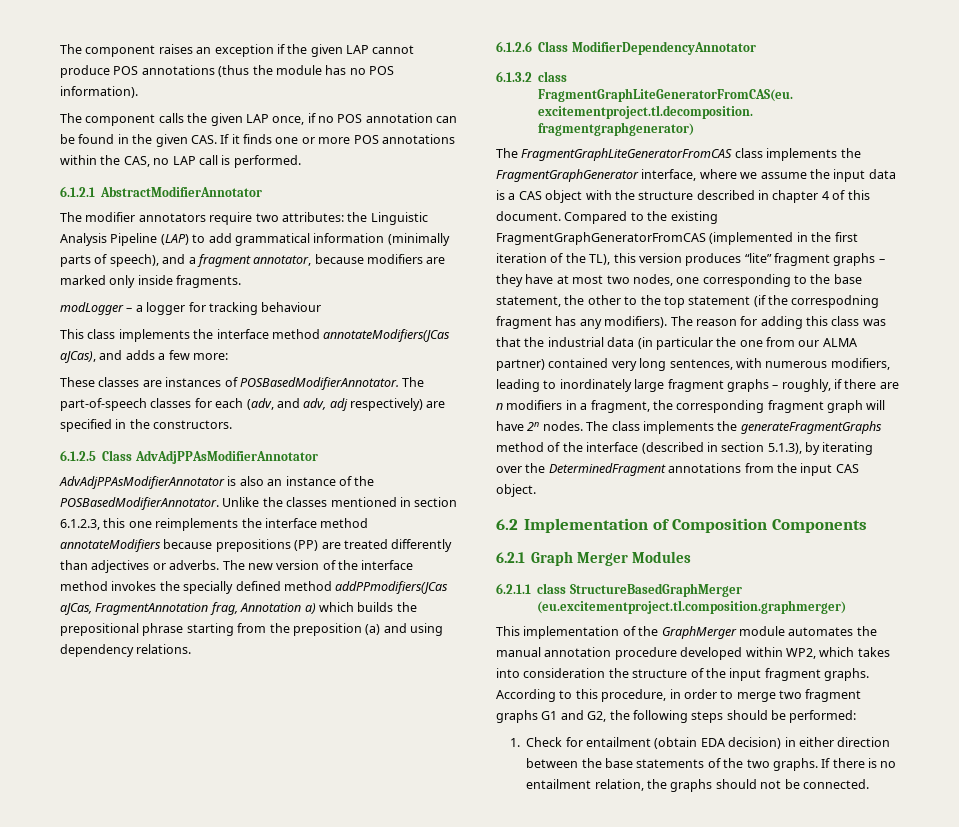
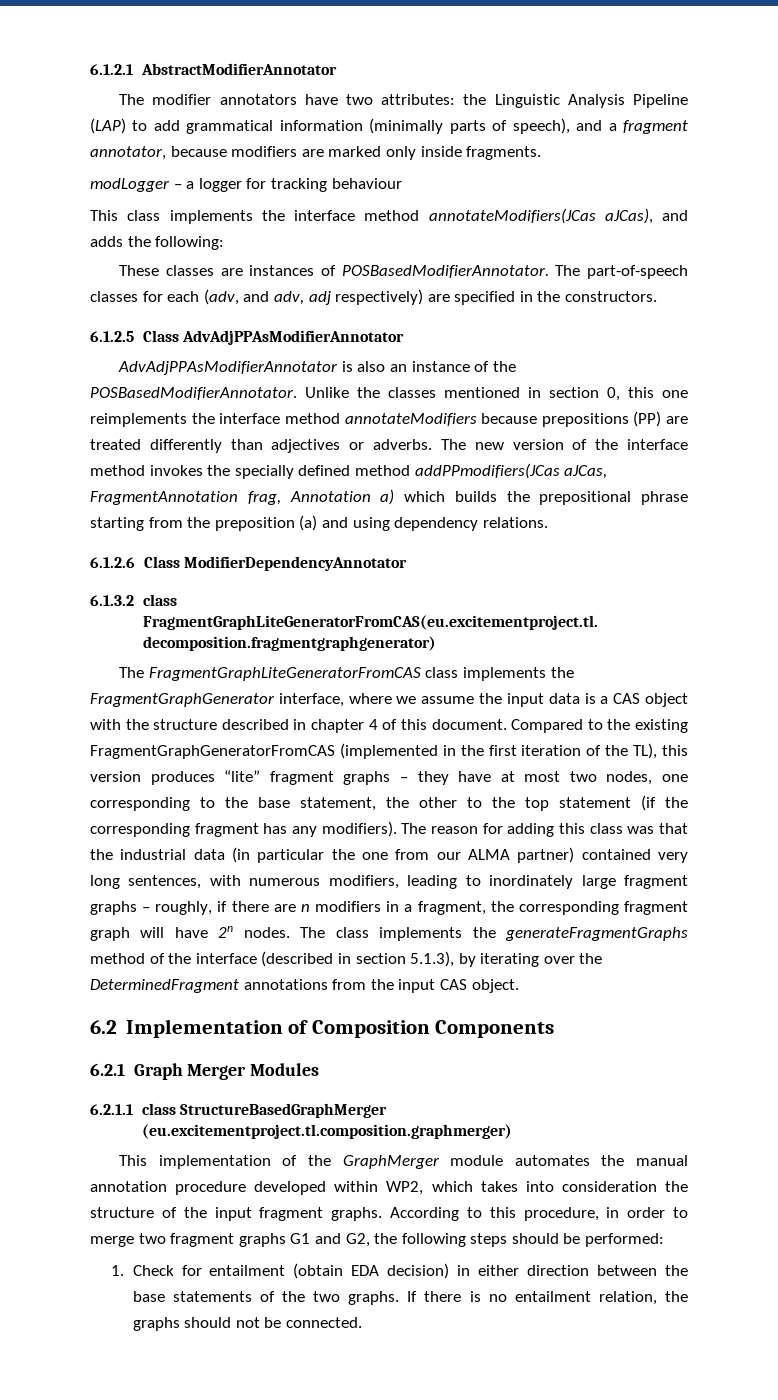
- The component raises an exception if the given LAP cannot produce POS annotations (thus the module has no POS information).
- The component calls the given LAP once, if no POS annotation can be found in the given CAS. If it finds one or more POS annotations within the CAS, no LAP call is performed.
- The modifier annotators require two attributes: the Linguistic Analysis Pipeline (LAP) to add grammatical information (minimally parts of speech), and a fragment annotator, because modifiers are marked only inside fragments.
+ The modifier annotators have two attributes: the Linguistic Analysis Pipeline (LAP) to add grammatical information (minimally parts of speech), and a fragment annotator, because modifiers are marked only inside fragments.
- This class implements the interface method annotateModifiers(JCas aJCas), and adds a few more:
+ This class implements the interface method annotateModifiers(JCas aJCas), and adds the following:
- Unlike the classes mentioned in section 6.1.2.3, this one reimplements the interface method annotateModifiers because prepositions (PP) are treated differently than adjectives or adverbs.
+ Unlike the classes mentioned in section 0, this one reimplements the interface method annotateModifiers because prepositions (PP) are treated differently than adjectives or adverbs.
- Compared to the existing FragmentGraphGeneratorFromCAS (implemented in the first iteration of the TL), this version produces “lite” fragment graphs – they have at most two nodes, one corresponding to the base statement, the other to the top statement (if the correspodning fragment has any modifiers).
+ Compared to the existing FragmentGraphGeneratorFromCAS (implemented in the first iteration of the TL), this version produces “lite” fragment graphs – they have at most two nodes, one corresponding to the base statement, the other to the top statement (if the corresponding fragment has any modifiers).

